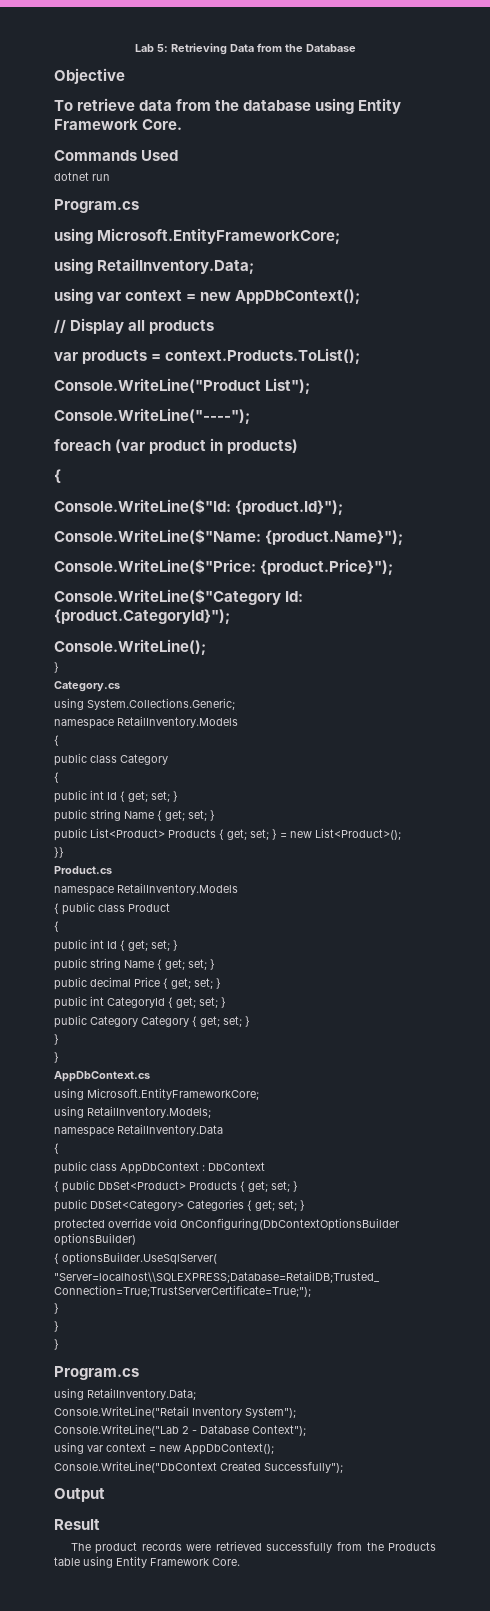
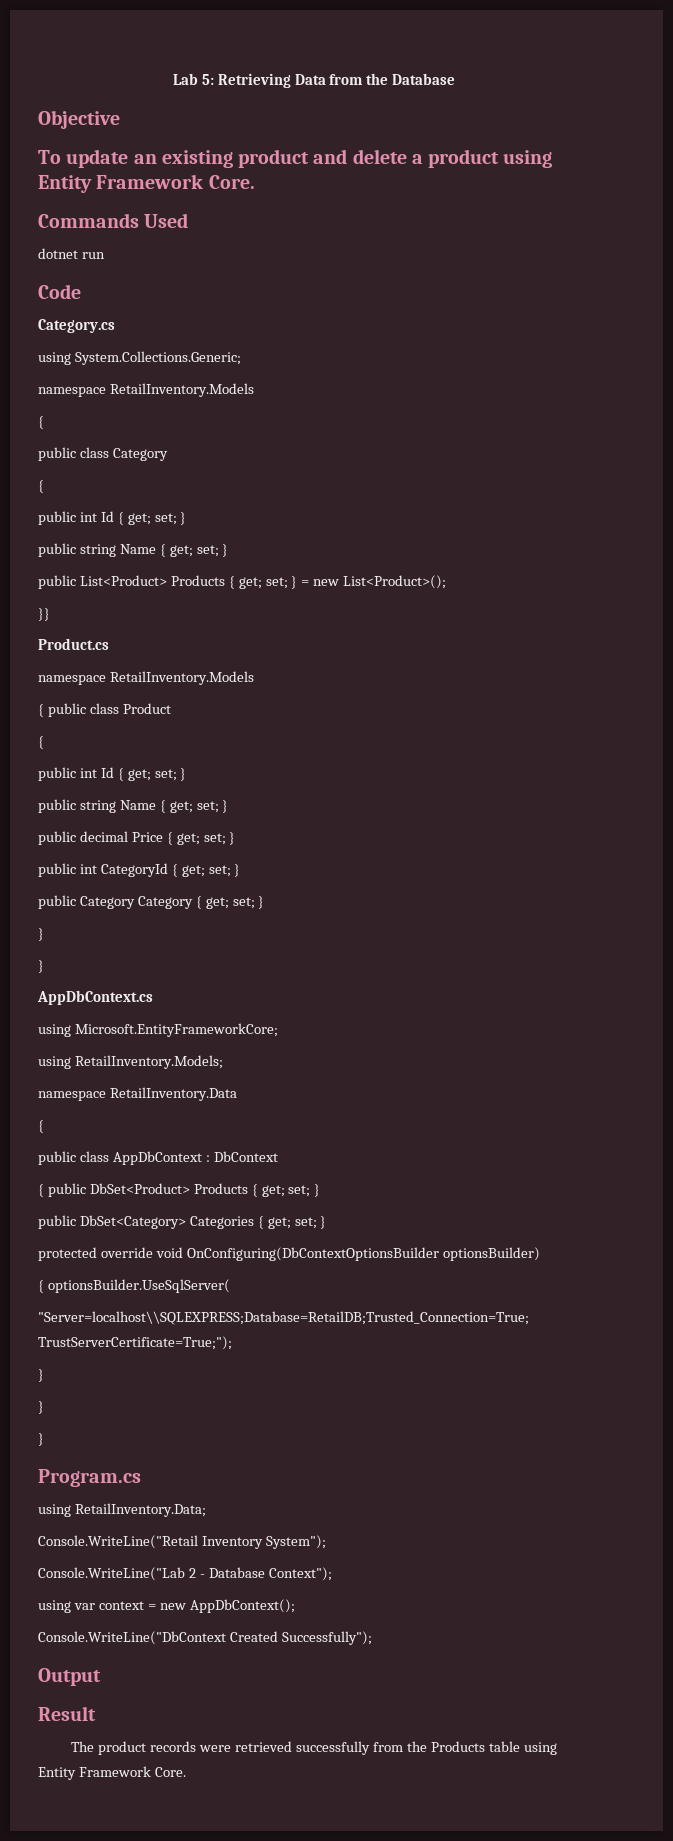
- To retrieve data from the database using Entity Framework Core.
+ To update an existing product and delete a product using Entity Framework Core.
  dotnet run
- Program.cs
- using Microsoft.EntityFrameworkCore;
- using RetailInventory.Data;
- using var context = new AppDbContext();
- // Display all products
- var products = context.Products.ToList();
- Console.WriteLine("Product List");
- Console.WriteLine("----");
- foreach (var product in products)
- {
- Console.WriteLine($"Id: {product.Id}");
- Console.WriteLine($"Name: {product.Name}");
- Console.WriteLine($"Price: {product.Price}");
- Console.WriteLine($"Category Id: {product.CategoryId}");
- Console.WriteLine();
- }
+ Code

